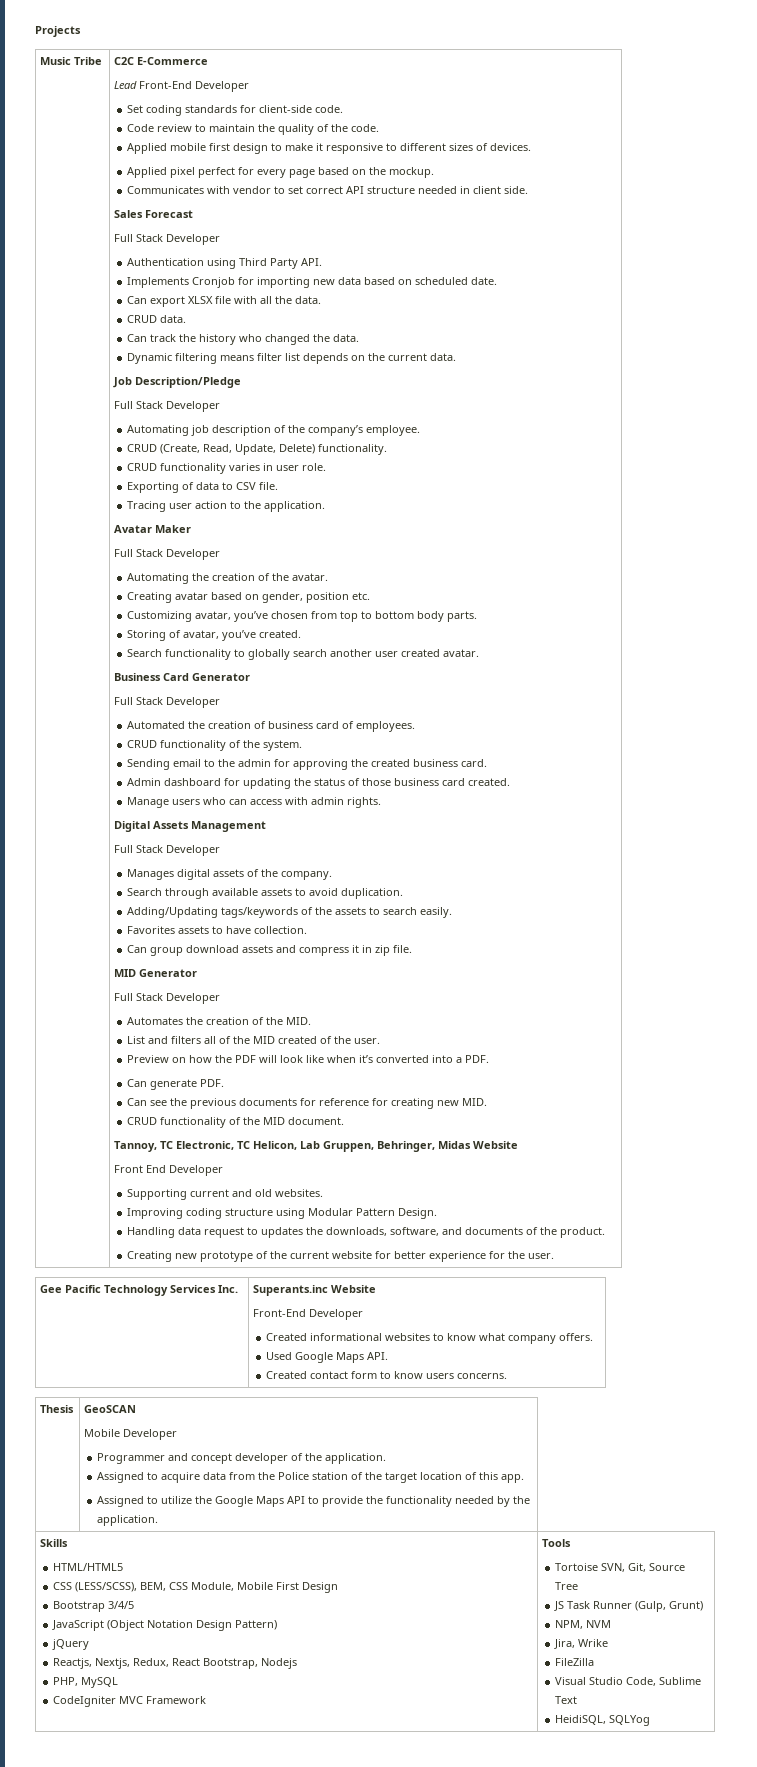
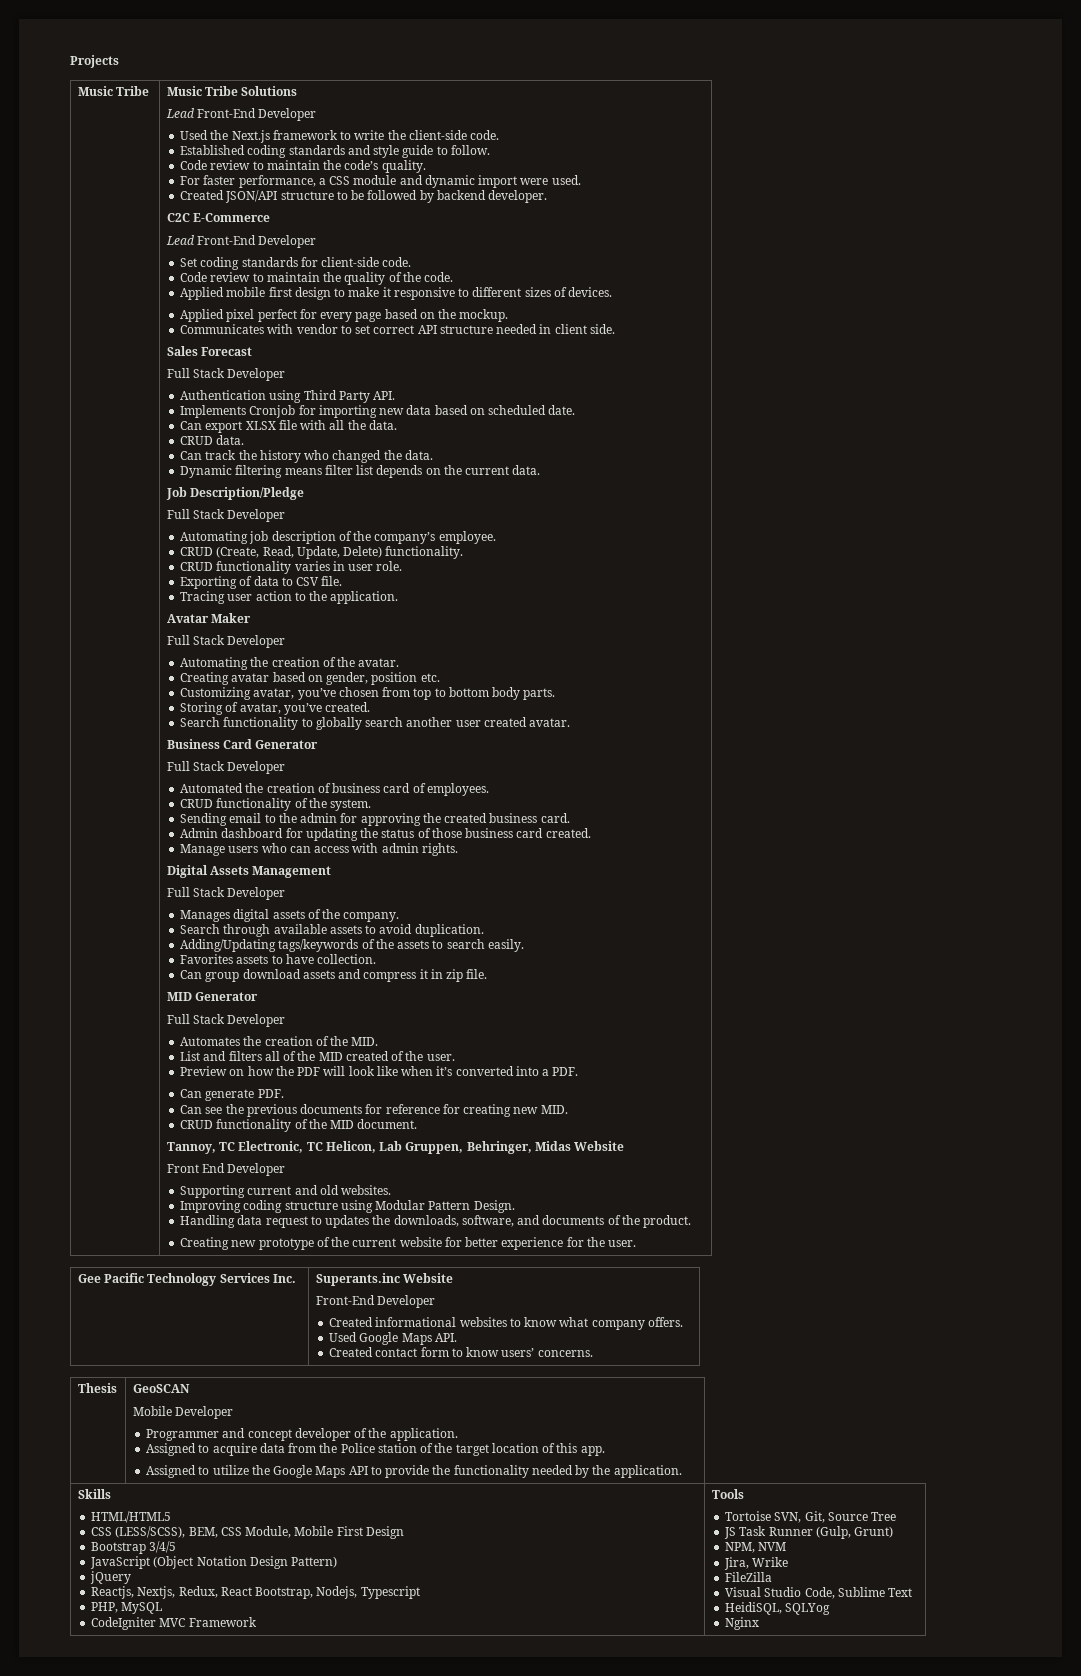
+ Music Tribe Solutions
+ Lead Front-End Developer
+ Used the Next.js framework to write the client-side code.
+ Established coding standards and style guide to follow.
+ Code review to maintain the code’s quality.
+ For faster performance, a CSS module and dynamic import were used.
+ Created JSON/API structure to be followed by backend developer.
  Gee Pacific Technology Services Inc. | Superants.inc Website
  Front-End Developer
  Created informational websites to know what company offers.
  Used Google Maps API.
- Created contact form to know users concerns.
+ Created contact form to know users’ concerns.
- Reactjs, Nextjs, Redux, React Bootstrap, Nodejs
+ Reactjs, Nextjs, Redux, React Bootstrap, Nodejs, Typescript
+ Nginx

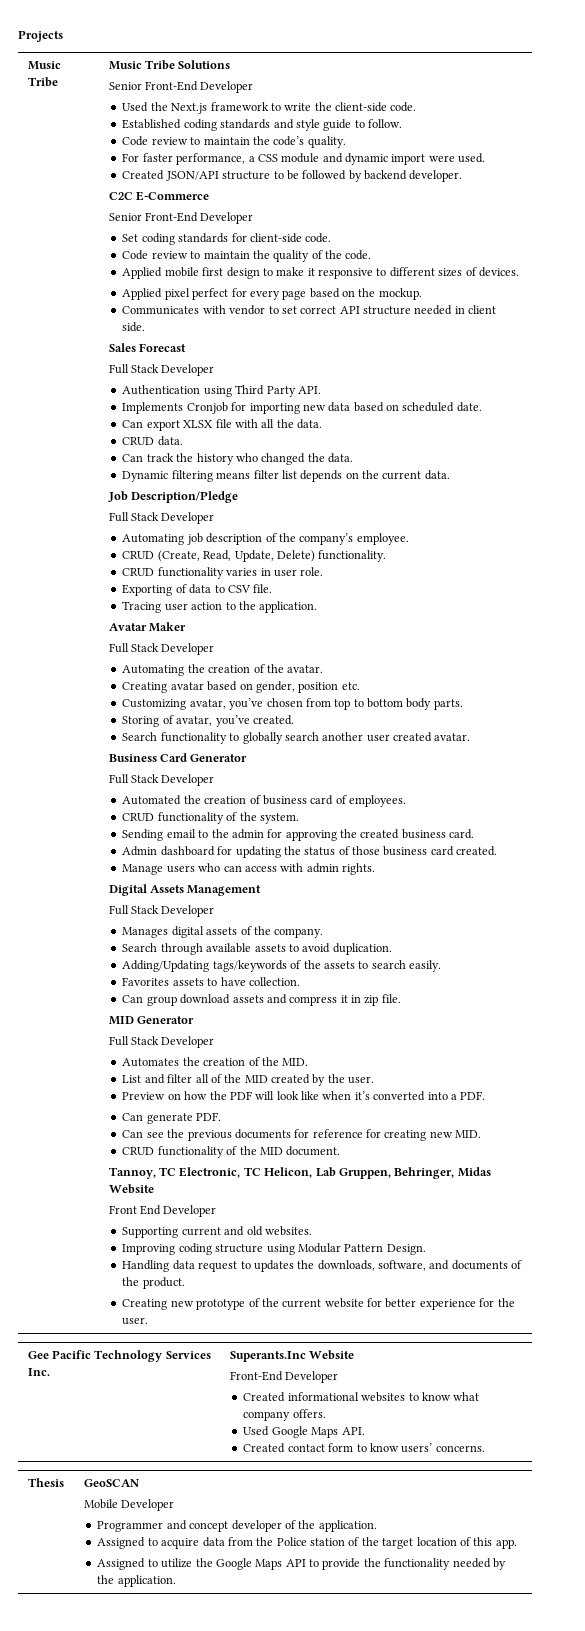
  Music Tribe Solutions
- Lead Front-End Developer
+ Senior Front-End Developer
  C2C E-Commerce
- Lead Front-End Developer
+ Senior Front-End Developer
- List and filters all of the MID created of the user.
+ List and filter all of the MID created by the user.
- Gee Pacific Technology Services Inc. | Superants.inc Website
+ Gee Pacific Technology Services Inc. | Superants.Inc Website
- Skills
- HTML/HTML5
- CSS (LESS/SCSS), BEM, CSS Module, Mobile First Design
- Bootstrap 3/4/5
- JavaScript (Object Notation Design Pattern)
- jQuery
- Reactjs, Nextjs, Redux, React Bootstrap, Nodejs, Typescript
- PHP, MySQL
- CodeIgniter MVC Framework | Tools
- Tortoise SVN, Git, Source Tree
- JS Task Runner (Gulp, Grunt)
- NPM, NVM
- Jira, Wrike
- FileZilla
- Visual Studio Code, Sublime Text
- HeidiSQL, SQLYog
- Nginx

